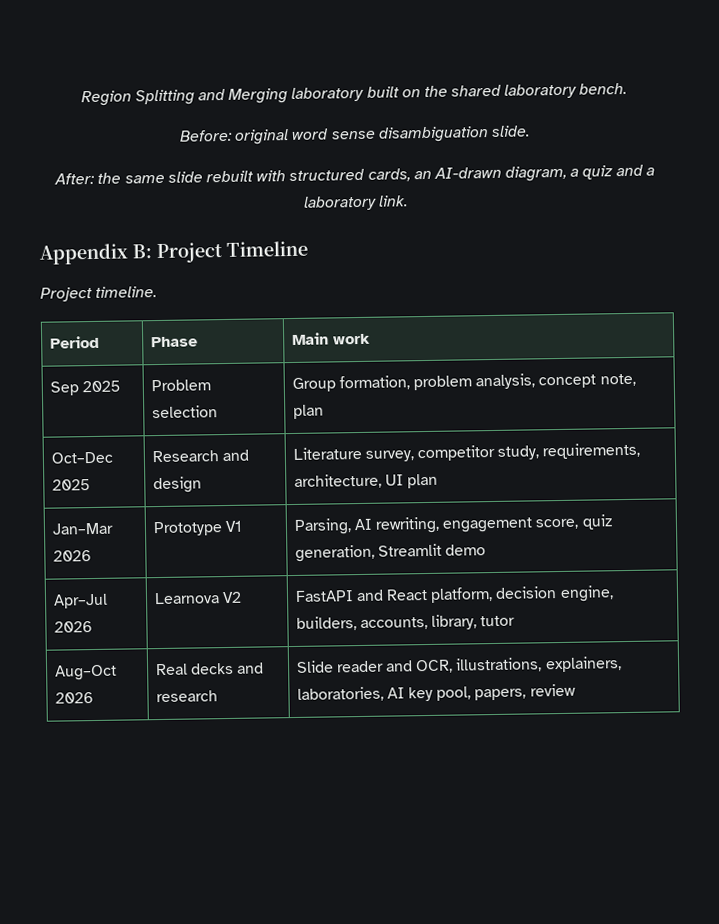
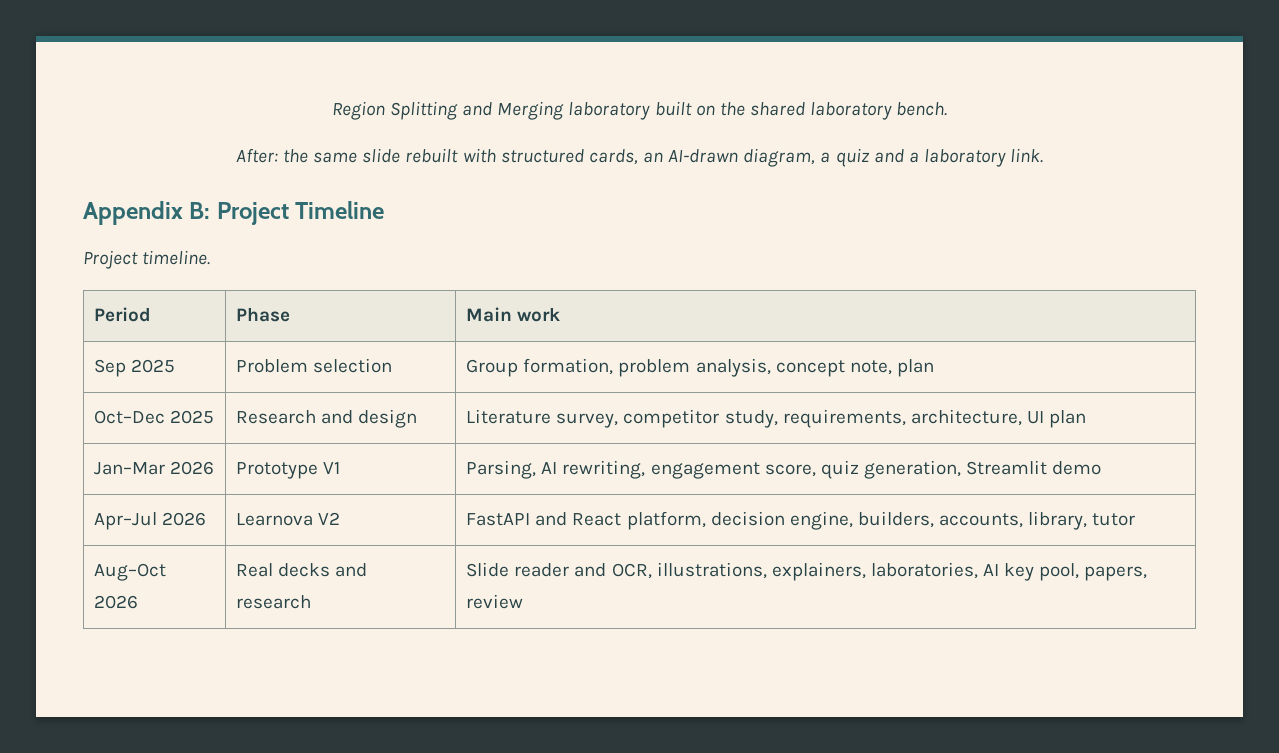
- Before: original word sense disambiguation slide.

